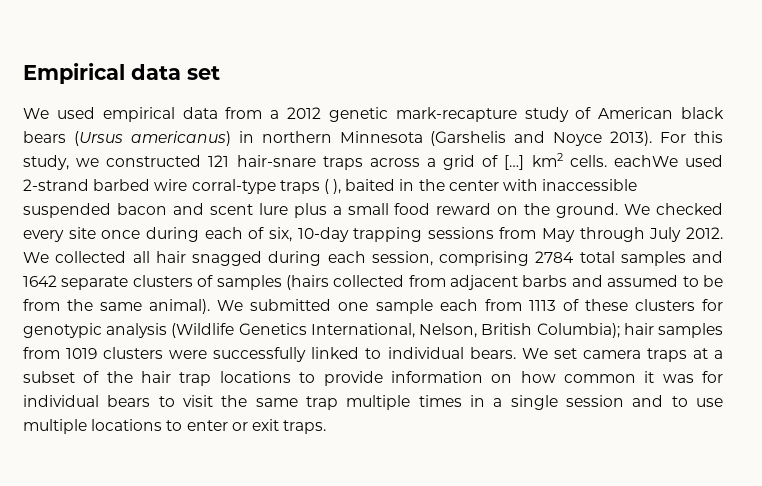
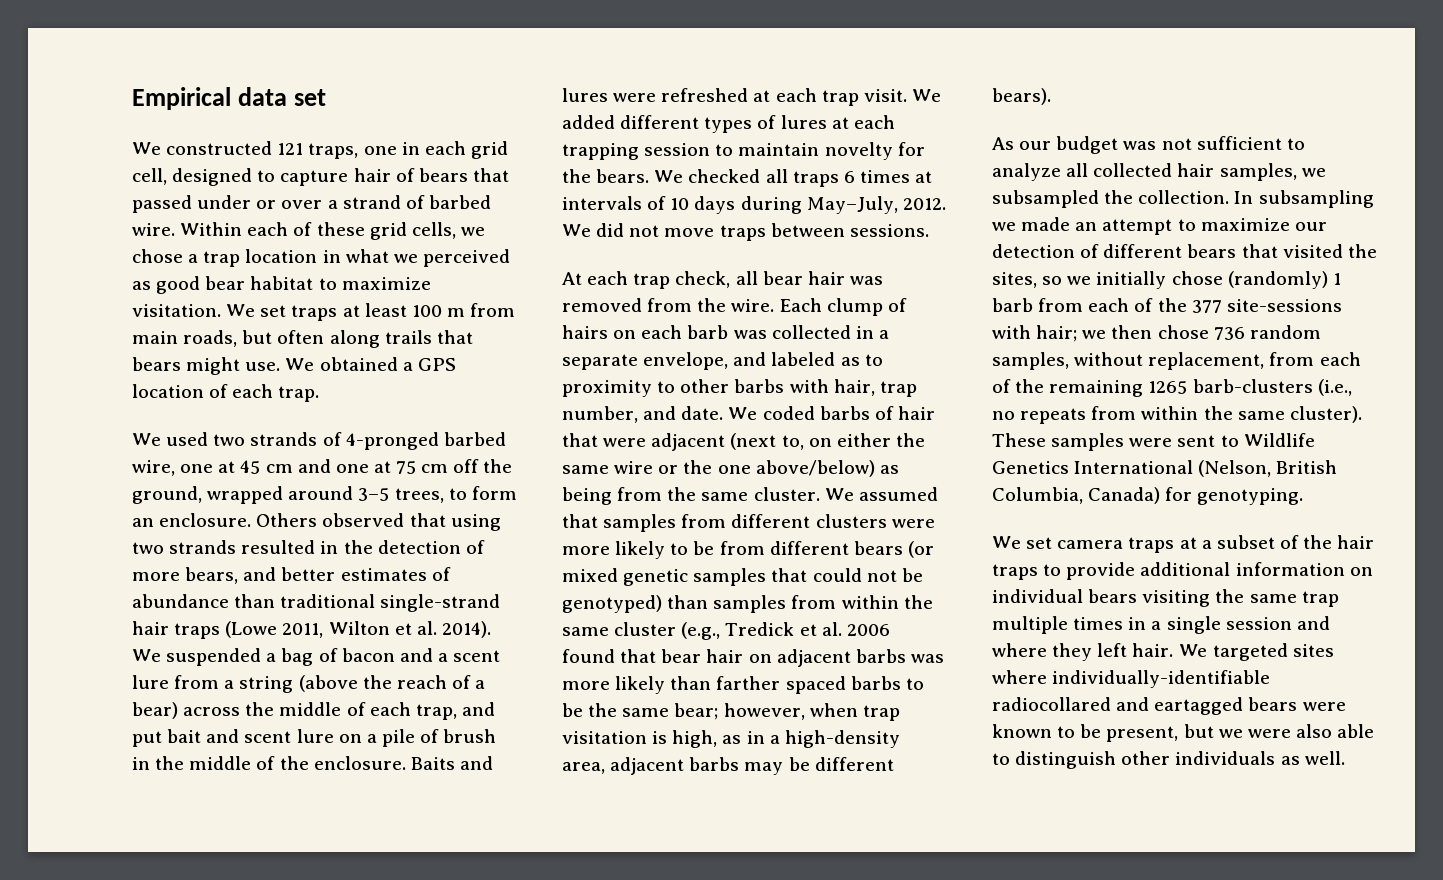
- We used empirical data from a 2012 genetic mark-recapture study of American black bears (Ursus americanus) in northern Minnesota (Garshelis and Noyce 2013). For this study, we constructed 121 hair-snare traps across a grid of […] km2 cells. eachWe used 2-strand barbed wire corral-type traps ( ), baited in the center with inaccessible suspended bacon and scent lure plus a small food reward on the ground. We checked every site once during each of six, 10-day trapping sessions from May through July 2012. We collected all hair snagged during each session, comprising 2784 total samples and 1642 separate clusters of samples (hairs collected from adjacent barbs and assumed to be from the same animal). We submitted one sample each from 1113 of these clusters for genotypic analysis (Wildlife Genetics International, Nelson, British Columbia); hair samples from 1019 clusters were successfully linked to individual bears. We set camera traps at a subset of the hair trap locations to provide information on how common it was for individual bears to visit the same trap multiple times in a single session and to use multiple locations to enter or exit traps.
+ We constructed 121 traps, one in each grid cell, designed to capture hair of bears that passed under or over a strand of barbed wire. Within each of these grid cells, we chose a trap location in what we perceived as good bear habitat to maximize visitation. We set traps at least 100 m from main roads, but often along trails that bears might use. We obtained a GPS location of each trap.
+ We used two strands of 4-pronged barbed wire, one at 45 cm and one at 75 cm off the ground, wrapped around 3–5 trees, to form an enclosure. Others observed that using two strands resulted in the detection of more bears, and better estimates of abundance than traditional single-strand hair traps (Lowe 2011, Wilton et al. 2014). We suspended a bag of bacon and a scent lure from a string (above the reach of a bear) across the middle of each trap, and put bait and scent lure on a pile of brush in the middle of the enclosure. Baits and lures were refreshed at each trap visit. We added different types of lures at each trapping session to maintain novelty for the bears. We checked all traps 6 times at intervals of 10 days during May–July, 2012. We did not move traps between sessions.
+ At each trap check, all bear hair was removed from the wire. Each clump of hairs on each barb was collected in a separate envelope, and labeled as to proximity to other barbs with hair, trap number, and date. We coded barbs of hair that were adjacent (next to, on either the same wire or the one above/below) as being from the same cluster. We assumed that samples from different clusters were more likely to be from different bears (or mixed genetic samples that could not be genotyped) than samples from within the same cluster (e.g., Tredick et al. 2006 found that bear hair on adjacent barbs was more likely than farther spaced barbs to be the same bear; however, when trap visitation is high, as in a high-density area, adjacent barbs may be different bears).
+ As our budget was not sufficient to analyze all collected hair samples, we subsampled the collection. In subsampling we made an attempt to maximize our detection of different bears that visited the sites, so we initially chose (randomly) 1 barb from each of the 377 site-sessions with hair; we then chose 736 random samples, without replacement, from each of the remaining 1265 barb-clusters (i.e., no repeats from within the same cluster). These samples were sent to Wildlife Genetics International (Nelson, British Columbia, Canada) for genotyping.
+ We set camera traps at a subset of the hair traps to provide additional information on individual bears visiting the same trap multiple times in a single session and where they left hair. We targeted sites where individually-identifiable radiocollared and eartagged bears were known to be present, but we were also able to distinguish other individuals as well.

